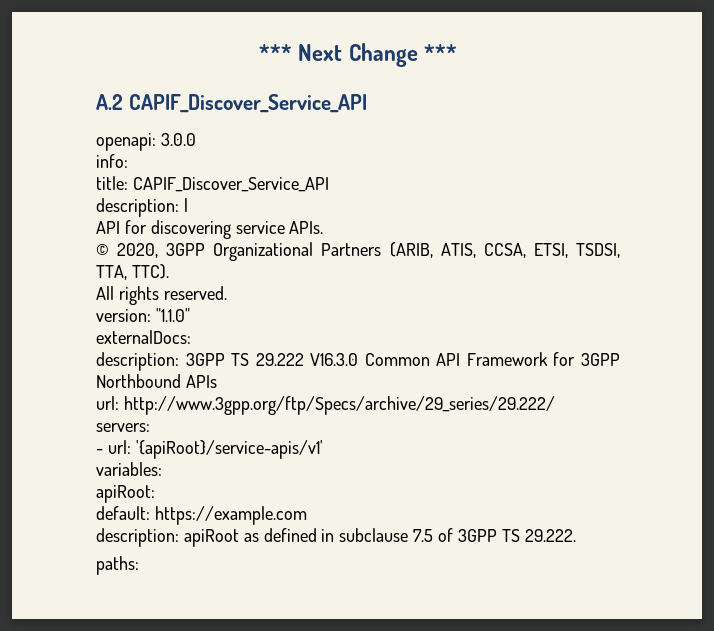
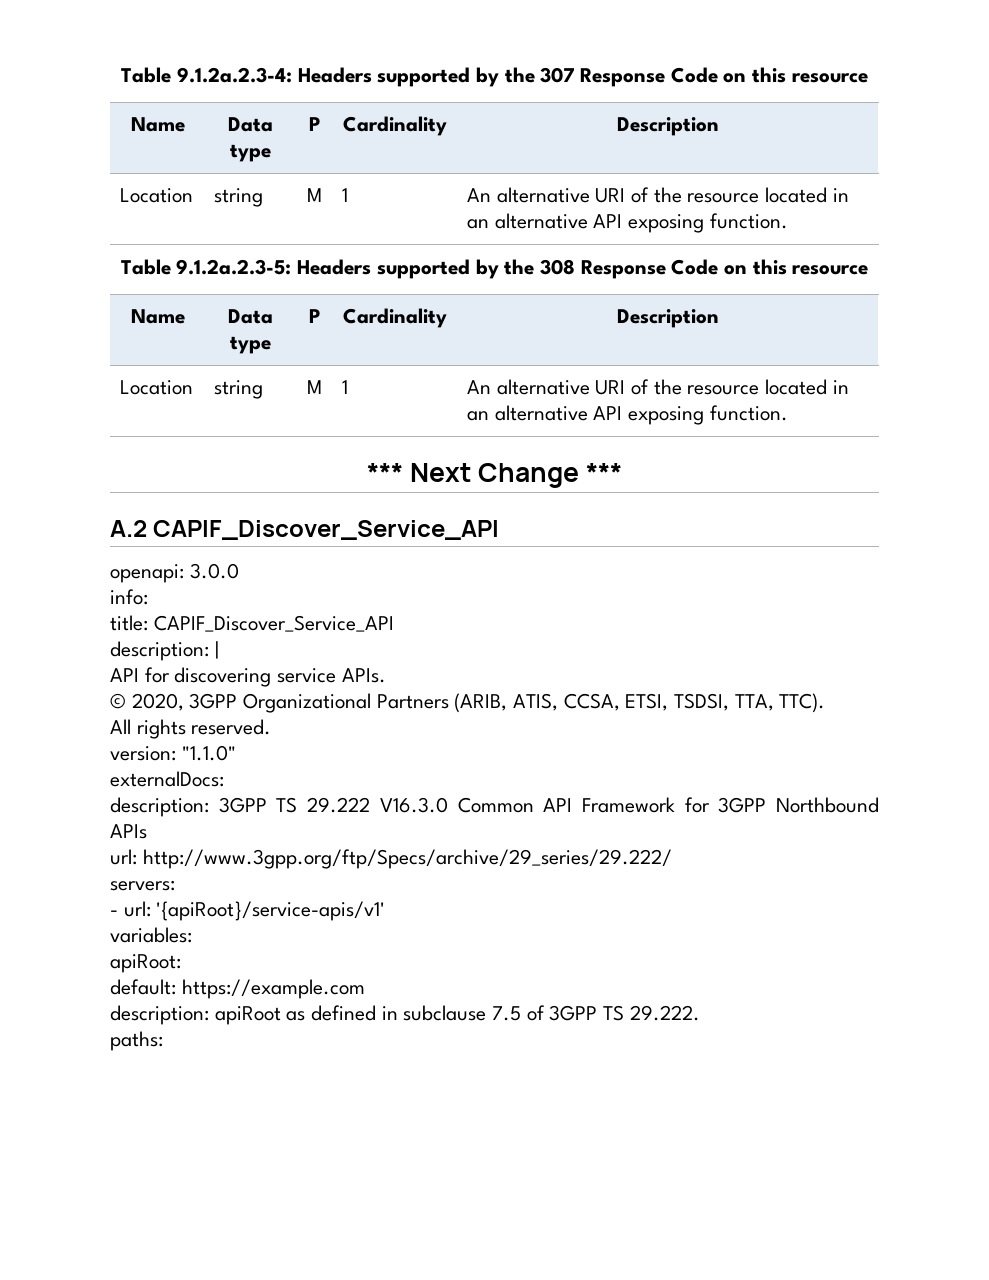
+ Table 9.1.2a.2.3-4: Headers supported by the 307 Response Code on this resource
+ Name | Data type | P | Cardinality | Description
+ Location | string | M | 1 | An alternative URI of the resource located in an alternative API exposing function.
+ Table 9.1.2a.2.3-5: Headers supported by the 308 Response Code on this resource
+ Name | Data type | P | Cardinality | Description
+ Location | string | M | 1 | An alternative URI of the resource located in an alternative API exposing function.

